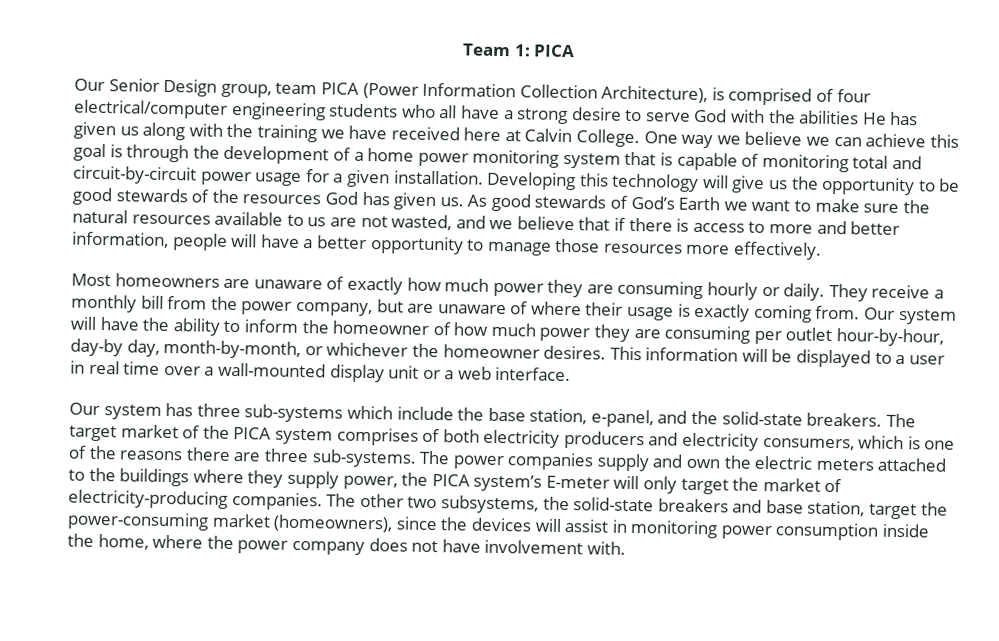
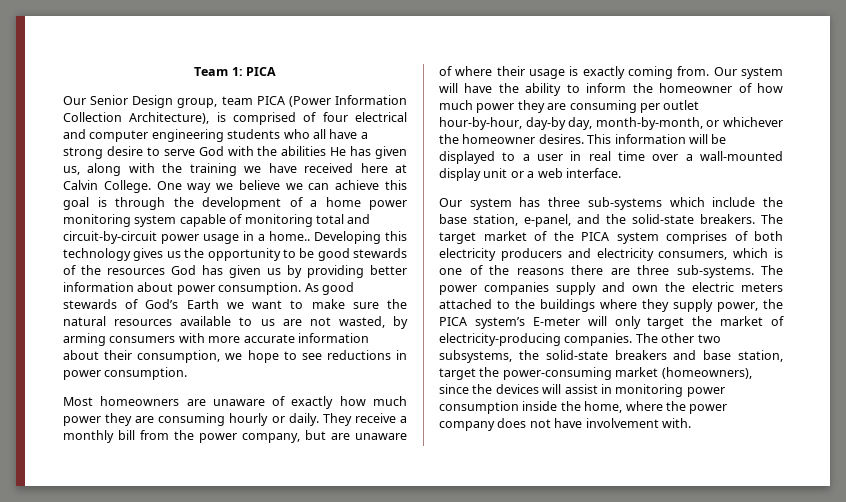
- Our Senior Design group, team PICA (Power Information Collection Architecture), is comprised of four electrical/computer engineering students who all have a strong desire to serve God with the abilities He has given us along with the training we have received here at Calvin College.
+ Our Senior Design group, team PICA (Power Information Collection Architecture), is comprised of four electrical and computer engineering students who all have a strong desire to serve God with the abilities He has given us, along with the training we have received here at Calvin College.
- One way we believe we can achieve this goal is through the development of a home power monitoring system that is capable of monitoring total and circuit-by-circuit power usage for a given installation.
+ One way we believe we can achieve this goal is through the development of a home power monitoring system capable of monitoring total and circuit-by-circuit power usage in a home..
- Developing this technology will give us the opportunity to be good stewards of the resources God has given us.
+ Developing this technology gives us the opportunity to be good stewards of the resources God has given us by providing better information about power consumption.
- As good stewards of God’s Earth we want to make sure the natural resources available to us are not wasted, and we believe that if there is access to more and better information, people will have a better opportunity to manage those resources more effectively.
+ As good stewards of God’s Earth we want to make sure the natural resources available to us are not wasted, by arming consumers with more accurate information about their consumption, we hope to see reductions in power consumption.

